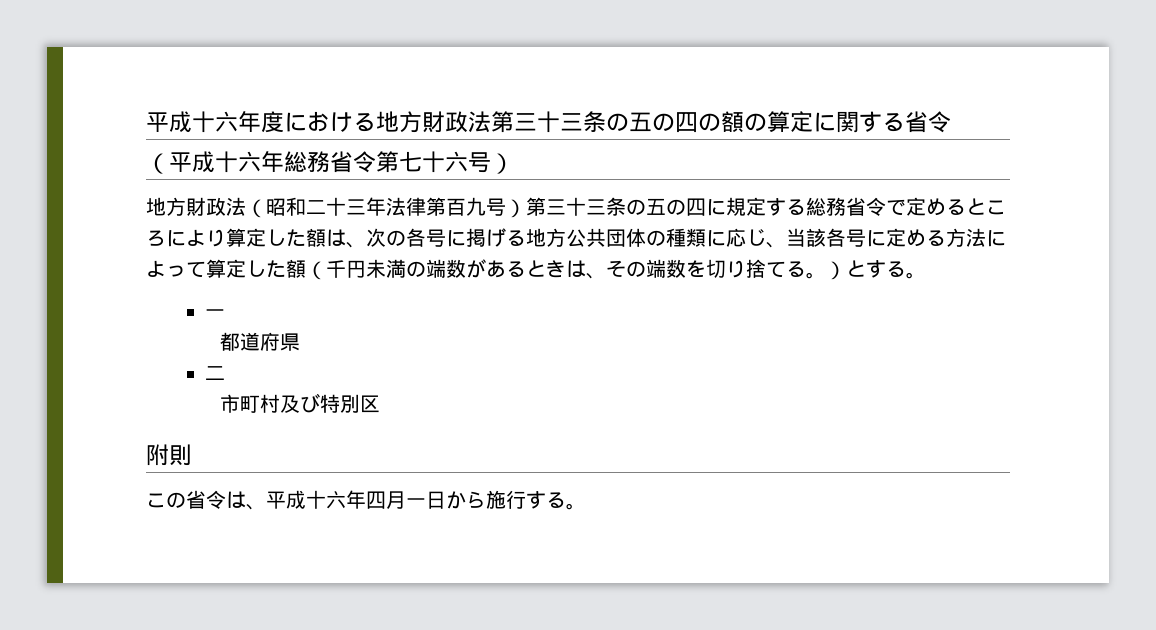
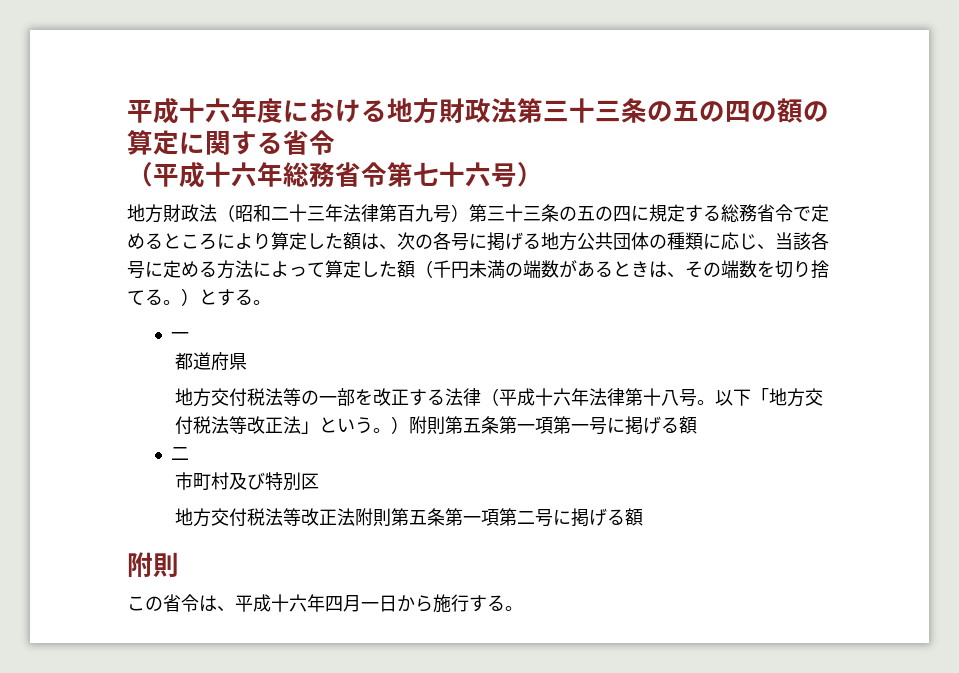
+ 地方交付税法等の一部を改正する法律（平成十六年法律第十八号。以下「地方交付税法等改正法」という。）附則第五条第一項第一号に掲げる額
+ 地方交付税法等改正法附則第五条第一項第二号に掲げる額

